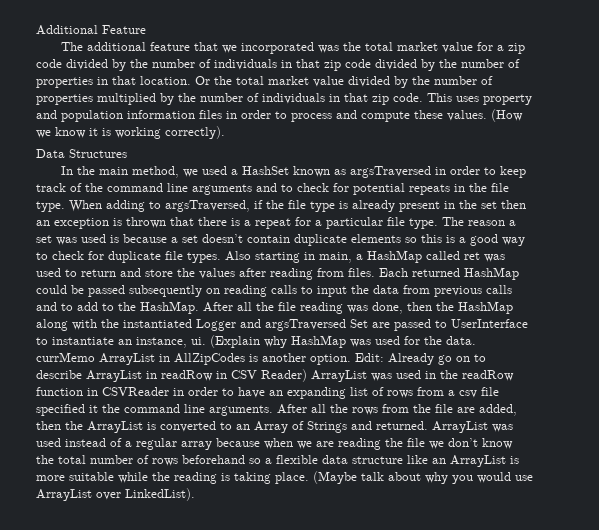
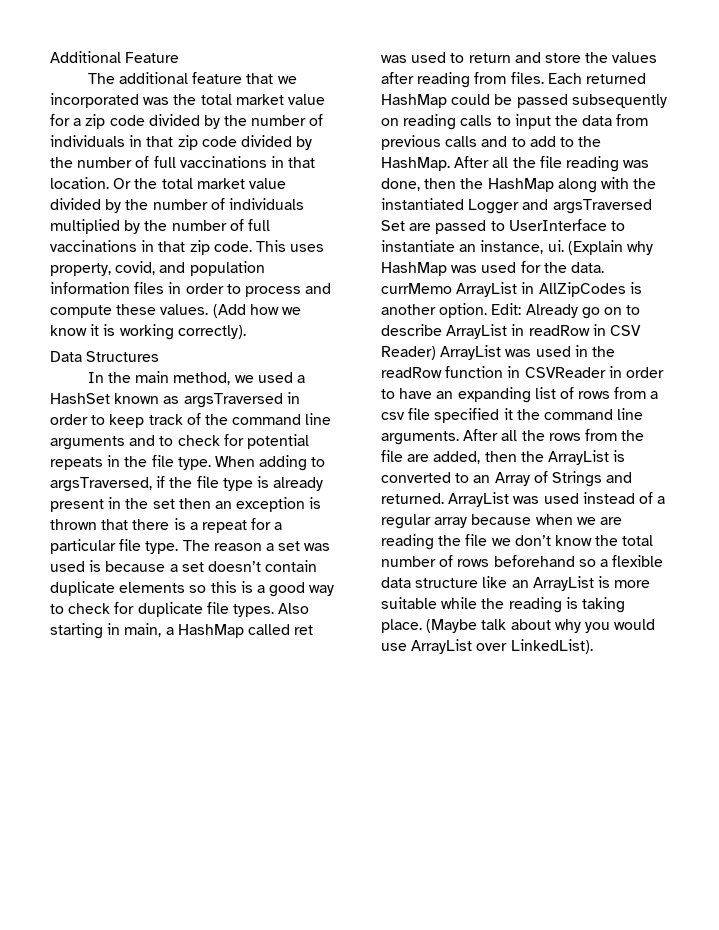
- The additional feature that we incorporated was the total market value for a zip code divided by the number of individuals in that zip code divided by the number of properties in that location.
+ The additional feature that we incorporated was the total market value for a zip code divided by the number of individuals in that zip code divided by the number of full vaccinations in that location.
- Or the total market value divided by the number of properties multiplied by the number of individuals in that zip code.
+ Or the total market value divided by the number of individuals multiplied by the number of full vaccinations in that zip code.
- This uses property and population information files in order to process and compute these values.
+ This uses property, covid, and population information files in order to process and compute these values.
- (How we know it is working correctly).
+ (Add how we know it is working correctly).

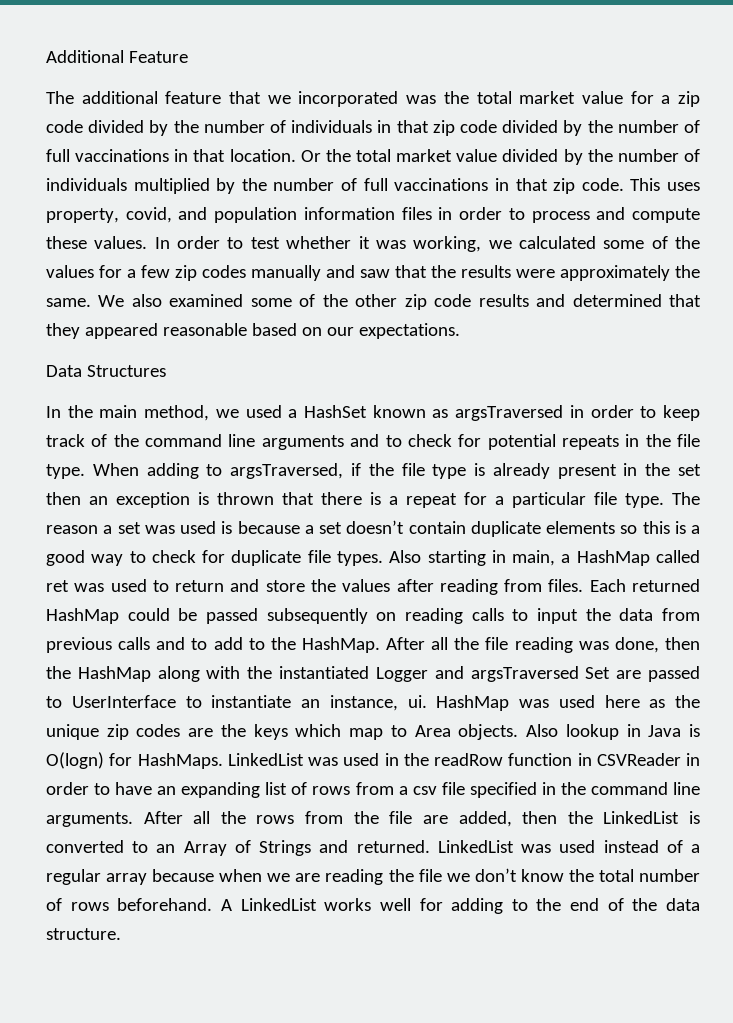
- (Add how we know it is working correctly).
+ In order to test whether it was working, we calculated some of the values for a few zip codes manually and saw that the results were approximately the same. We also examined some of the other zip code results and determined that they appeared reasonable based on our expectations.
- (Explain why HashMap was used for the data. currMemo ArrayList in AllZipCodes is another option. Edit: Already go on to describe ArrayList in readRow in CSV Reader) ArrayList was used in the readRow function in CSVReader in order to have an expanding list of rows from a csv file specified it the command line arguments.
+ HashMap was used here as the unique zip codes are the keys which map to Area objects. Also lookup in Java is O(logn) for HashMaps. LinkedList was used in the readRow function in CSVReader in order to have an expanding list of rows from a csv file specified in the command line arguments.
- After all the rows from the file are added, then the ArrayList is converted to an Array of Strings and returned.
+ After all the rows from the file are added, then the LinkedList is converted to an Array of Strings and returned.
- ArrayList was used instead of a regular array because when we are reading the file we don’t know the total number of rows beforehand so a flexible data structure like an ArrayList is more suitable while the reading is taking place. (Maybe talk about why you would use ArrayList over LinkedList).
+ LinkedList was used instead of a regular array because when we are reading the file we don’t know the total number of rows beforehand. A LinkedList works well for adding to the end of the data structure.

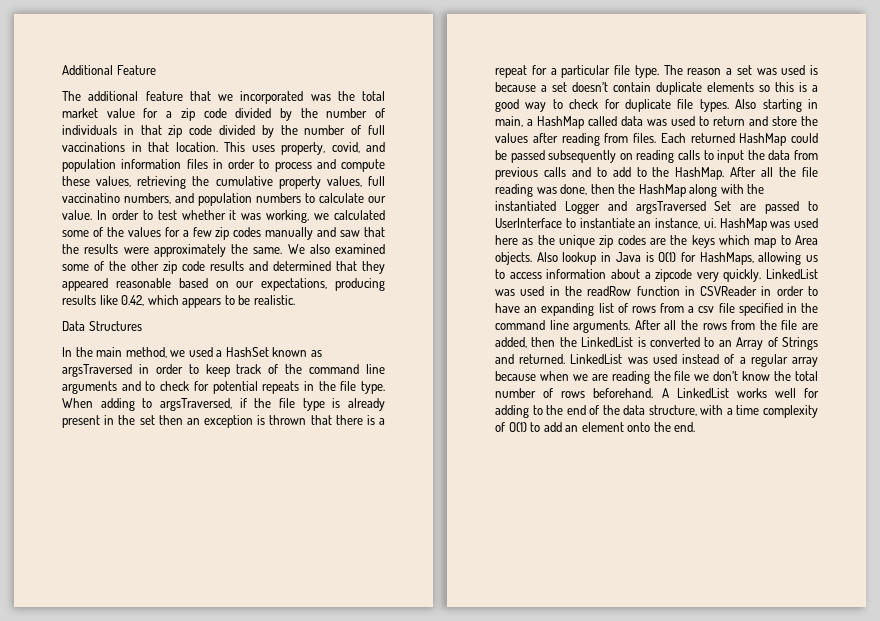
- Or the total market value divided by the number of individuals multiplied by the number of full vaccinations in that zip code.
- This uses property, covid, and population information files in order to process and compute these values.
+ This uses property, covid, and population information files in order to process and compute these values, retrieving the cumulative property values, full vaccinatino numbers, and population numbers to calculate our value.
- We also examined some of the other zip code results and determined that they appeared reasonable based on our expectations.
+ We also examined some of the other zip code results and determined that they appeared reasonable based on our expectations, producing results like 0.42, which appears to be realistic.
- Also starting in main, a HashMap called ret was used to return and store the values after reading from files.
+ Also starting in main, a HashMap called data was used to return and store the values after reading from files.
- Also lookup in Java is O(logn) for HashMaps.
+ Also lookup in Java is O(1) for HashMaps, allowing us to access information about a zipcode very quickly.
- A LinkedList works well for adding to the end of the data structure.
+ A LinkedList works well for adding to the end of the data structure, with a time complexity of O(1) to add an element onto the end.

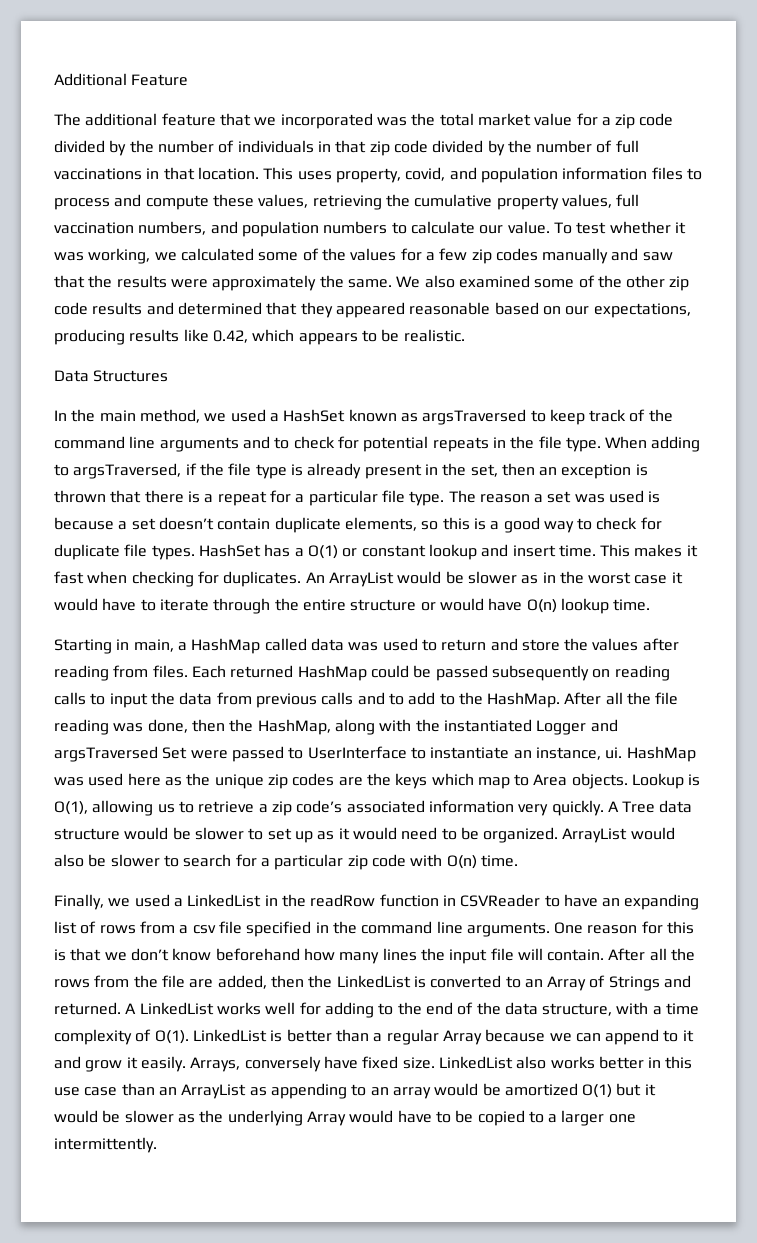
- This uses property, covid, and population information files in order to process and compute these values, retrieving the cumulative property values, full vaccinatino numbers, and population numbers to calculate our value.
+ This uses property, covid, and population information files to process and compute these values, retrieving the cumulative property values, full vaccination numbers, and population numbers to calculate our value.
- In order to test whether it was working, we calculated some of the values for a few zip codes manually and saw that the results were approximately the same.
+ To test whether it was working, we calculated some of the values for a few zip codes manually and saw that the results were approximately the same.
- In the main method, we used a HashSet known as argsTraversed in order to keep track of the command line arguments and to check for potential repeats in the file type.
+ In the main method, we used a HashSet known as argsTraversed to keep track of the command line arguments and to check for potential repeats in the file type.
- When adding to argsTraversed, if the file type is already present in the set then an exception is thrown that there is a repeat for a particular file type.
+ When adding to argsTraversed, if the file type is already present in the set, then an exception is thrown that there is a repeat for a particular file type.
- The reason a set was used is because a set doesn’t contain duplicate elements so this is a good way to check for duplicate file types.
+ The reason a set was used is because a set doesn’t contain duplicate elements, so this is a good way to check for duplicate file types.
- Also starting in main, a HashMap called data was used to return and store the values after reading from files.
+ HashSet has a O(1) or constant lookup and insert time. This makes it fast when checking for duplicates. An ArrayList would be slower as in the worst case it would have to iterate through the entire structure or would have O(n) lookup time.
+ Starting in main, a HashMap called data was used to return and store the values after reading from files.
- After all the file reading was done, then the HashMap along with the instantiated Logger and argsTraversed Set are passed to UserInterface to instantiate an instance, ui.
+ After all the file reading was done, then the HashMap, along with the instantiated Logger and argsTraversed Set were passed to UserInterface to instantiate an instance, ui.
- Also lookup in Java is O(1) for HashMaps, allowing us to access information about a zipcode very quickly. LinkedList was used in the readRow function in CSVReader in order to have an expanding list of rows from a csv file specified in the command line arguments.
+ Lookup is O(1), allowing us to retrieve a zip code’s associated information very quickly. A Tree data structure would be slower to set up as it would need to be organized. ArrayList would also be slower to search for a particular zip code with O(n) time.
+ Finally, we used a LinkedList in the readRow function in CSVReader to have an expanding list of rows from a csv file specified in the command line arguments.
+ One reason for this is that we don’t know beforehand how many lines the input file will contain.
- LinkedList was used instead of a regular array because when we are reading the file we don’t know the total number of rows beforehand.
- A LinkedList works well for adding to the end of the data structure, with a time complexity of O(1) to add an element onto the end.
+ A LinkedList works well for adding to the end of the data structure, with a time complexity of O(1). LinkedList is better than a regular Array because we can append to it and grow it easily. Arrays, conversely have fixed size. LinkedList also works better in this use case than an ArrayList as appending to an array would be amortized O(1) but it would be slower as the underlying Array would have to be copied to a larger one intermittently.

